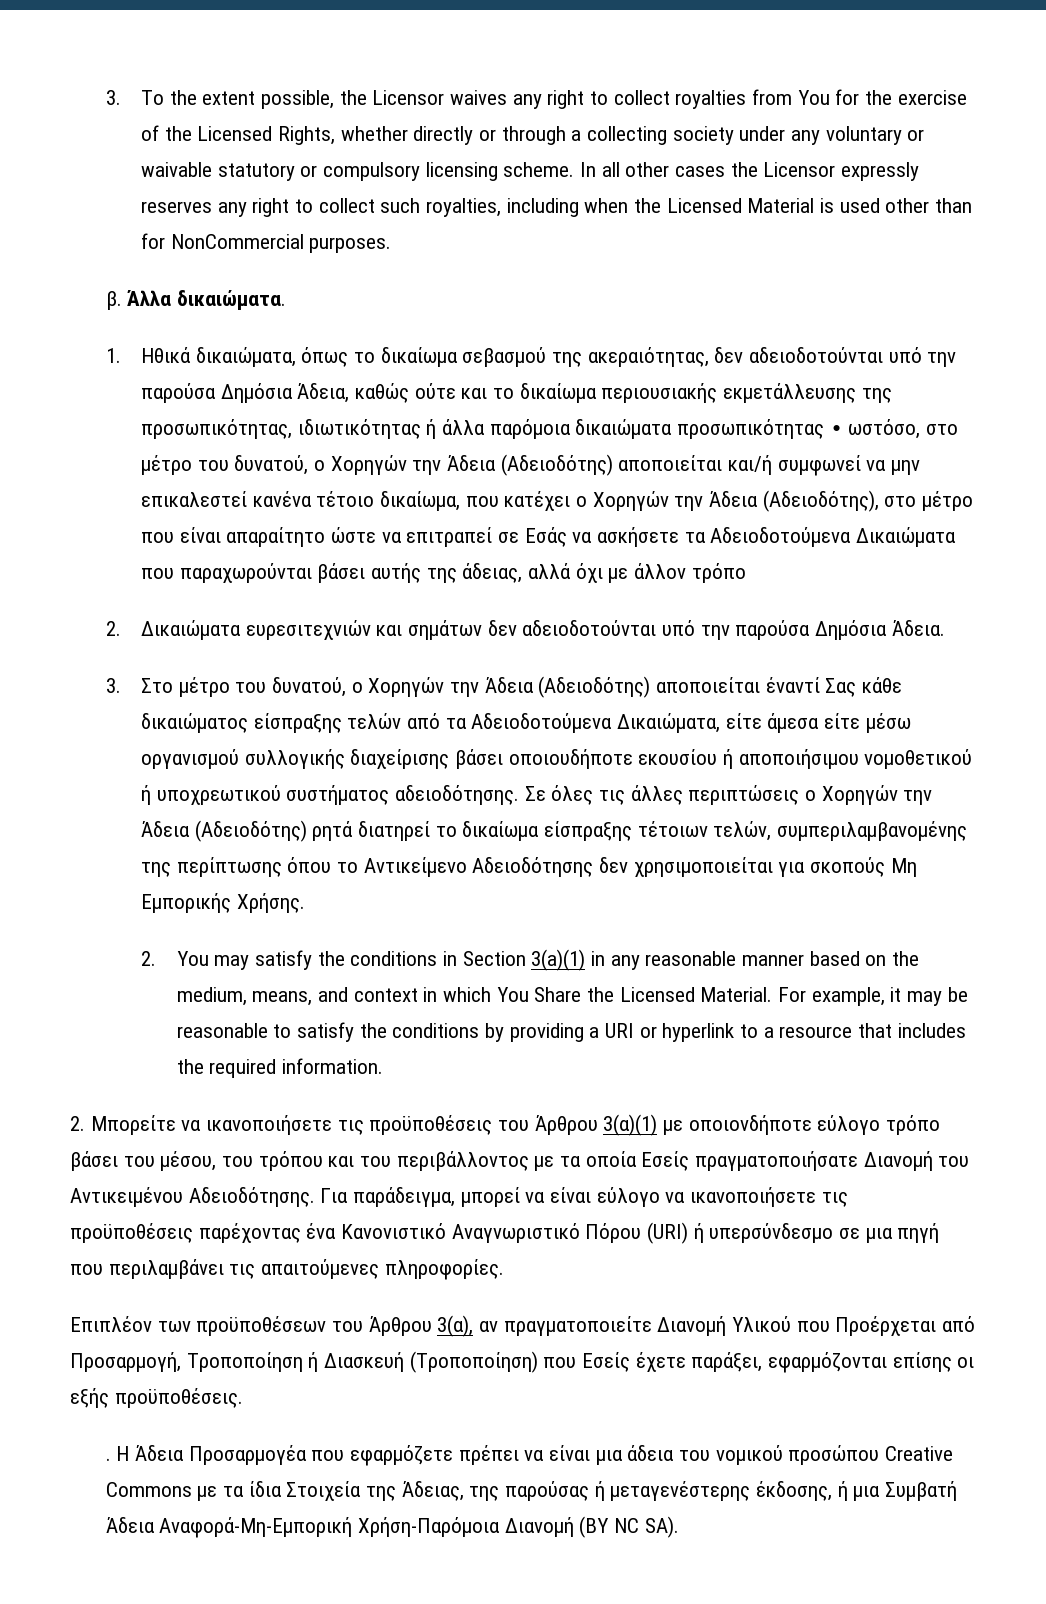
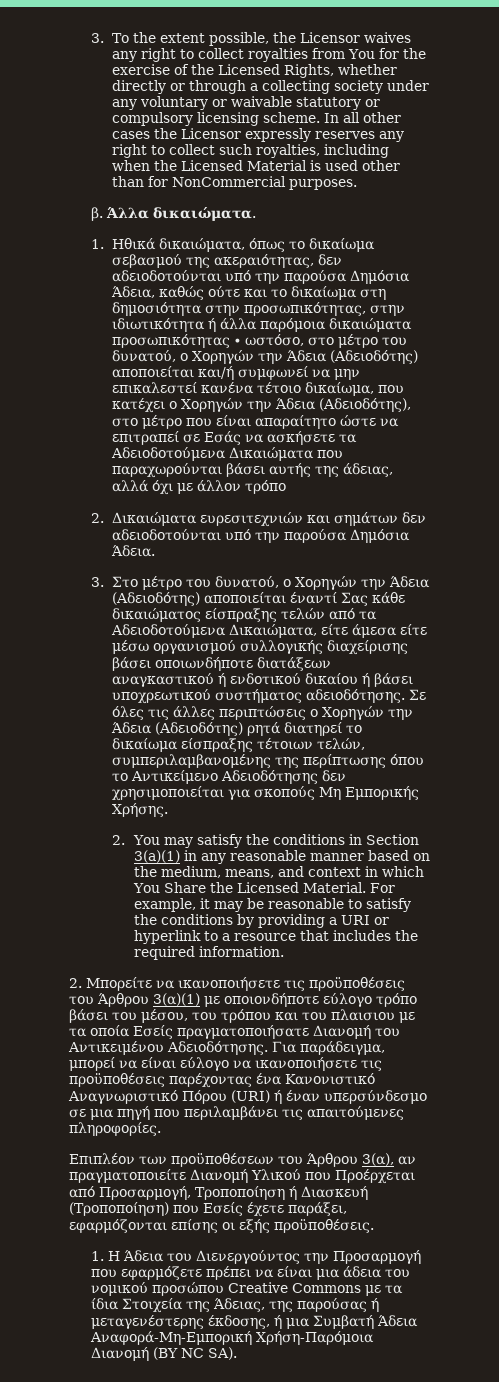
- 1. Ηθικά δικαιώματα, όπως το δικαίωμα σεβασμού της ακεραιότητας, δεν αδειοδοτούνται υπό την παρούσα Δημόσια Άδεια, καθώς ούτε και το δικαίωμα περιουσιακής εκμετάλλευσης της προσωπικότητας, ιδιωτικότητας ή άλλα παρόμοια δικαιώματα προσωπικότητας ∙ ωστόσο, στο μέτρο του δυνατού, ο Χορηγών την Άδεια (Αδειοδότης) αποποιείται και/ή συμφωνεί να μην επικαλεστεί κανένα τέτοιο δικαίωμα, που κατέχει ο Χορηγών την Άδεια (Αδειοδότης), στο μέτρο που είναι απαραίτητο ώστε να επιτραπεί σε Εσάς να ασκήσετε τα Αδειοδοτούμενα Δικαιώματα που παραχωρούνται βάσει αυτής της άδειας, αλλά όχι με άλλον τρόπο
+ 1. Ηθικά δικαιώματα, όπως το δικαίωμα σεβασμού της ακεραιότητας, δεν αδειοδοτούνται υπό την παρούσα Δημόσια Άδεια, καθώς ούτε και το δικαίωμα στη δημοσιότητα στην προσωπικότητας, στην ιδιωτικότητα ή άλλα παρόμοια δικαιώματα προσωπικότητας ∙ ωστόσο, στο μέτρο του δυνατού, ο Χορηγών την Άδεια (Αδειοδότης) αποποιείται και/ή συμφωνεί να μην επικαλεστεί κανένα τέτοιο δικαίωμα, που κατέχει ο Χορηγών την Άδεια (Αδειοδότης), στο μέτρο που είναι απαραίτητο ώστε να επιτραπεί σε Εσάς να ασκήσετε τα Αδειοδοτούμενα Δικαιώματα που παραχωρούνται βάσει αυτής της άδειας, αλλά όχι με άλλον τρόπο
- 3. Στο μέτρο του δυνατού, ο Χορηγών την Άδεια (Αδειοδότης) αποποιείται έναντί Σας κάθε δικαιώματος είσπραξης τελών από τα Αδειοδοτούμενα Δικαιώματα, είτε άμεσα είτε μέσω οργανισμού συλλογικής διαχείρισης βάσει οποιουδήποτε εκουσίου ή αποποιήσιμου νομοθετικού ή υποχρεωτικού συστήματος αδειοδότησης.
+ 3. Στο μέτρο του δυνατού, ο Χορηγών την Άδεια (Αδειοδότης) αποποιείται έναντί Σας κάθε δικαιώματος είσπραξης τελών από τα Αδειοδοτούμενα Δικαιώματα, είτε άμεσα είτε μέσω οργανισμού συλλογικής διαχείρισης βάσει οποιωνδήποτε διατάξεων αναγκαστικού ή ενδοτικού δικαίου ή βάσει υποχρεωτικού συστήματος αδειοδότησης.
- 2. Μπορείτε να ικανοποιήσετε τις προϋποθέσεις του Άρθρου 3(α)(1) με οποιονδήποτε εύλογο τρόπο βάσει του μέσου, του τρόπου και του περιβάλλοντος με τα οποία Εσείς πραγματοποιήσατε Διανομή του Αντικειμένου Αδειοδότησης.
+ 2. Μπορείτε να ικανοποιήσετε τις προϋποθέσεις του Άρθρου 3(α)(1) με οποιονδήποτε εύλογο τρόπο βάσει του μέσου, του τρόπου και του πλαισιου με τα οποία Εσείς πραγματοποιήσατε Διανομή του Αντικειμένου Αδειοδότησης.
- Για παράδειγμα, μπορεί να είναι εύλογο να ικανοποιήσετε τις προϋποθέσεις παρέχοντας ένα Κανονιστικό Αναγνωριστικό Πόρου (URI) ή υπερσύνδεσμο σε μια πηγή που περιλαμβάνει τις απαιτούμενες πληροφορίες.
+ Για παράδειγμα, μπορεί να είναι εύλογο να ικανοποιήσετε τις προϋποθέσεις παρέχοντας ένα Κανονιστικό Αναγνωριστικό Πόρου (URI) ή έναν υπερσύνδεσμο σε μια πηγή που περιλαμβάνει τις απαιτούμενες πληροφορίες.
- . Η Άδεια Προσαρμογέα που εφαρμόζετε πρέπει να είναι μια άδεια του νομικού προσώπου Creative Commons με τα ίδια Στοιχεία της Άδειας, της παρούσας ή μεταγενέστερης έκδοσης, ή μια Συμβατή Άδεια Αναφορά-Μη-Εμπορική Χρήση-Παρόμοια Διανομή (BY NC SA).
+ 1. Η Άδεια του Διενεργούντος την Προσαρμογή που εφαρμόζετε πρέπει να είναι μια άδεια του νομικού προσώπου Creative Commons με τα ίδια Στοιχεία της Άδειας, της παρούσας ή μεταγενέστερης έκδοσης, ή μια Συμβατή Άδεια Αναφορά-Μη-Εμπορική Χρήση-Παρόμοια Διανομή (BY NC SA).

